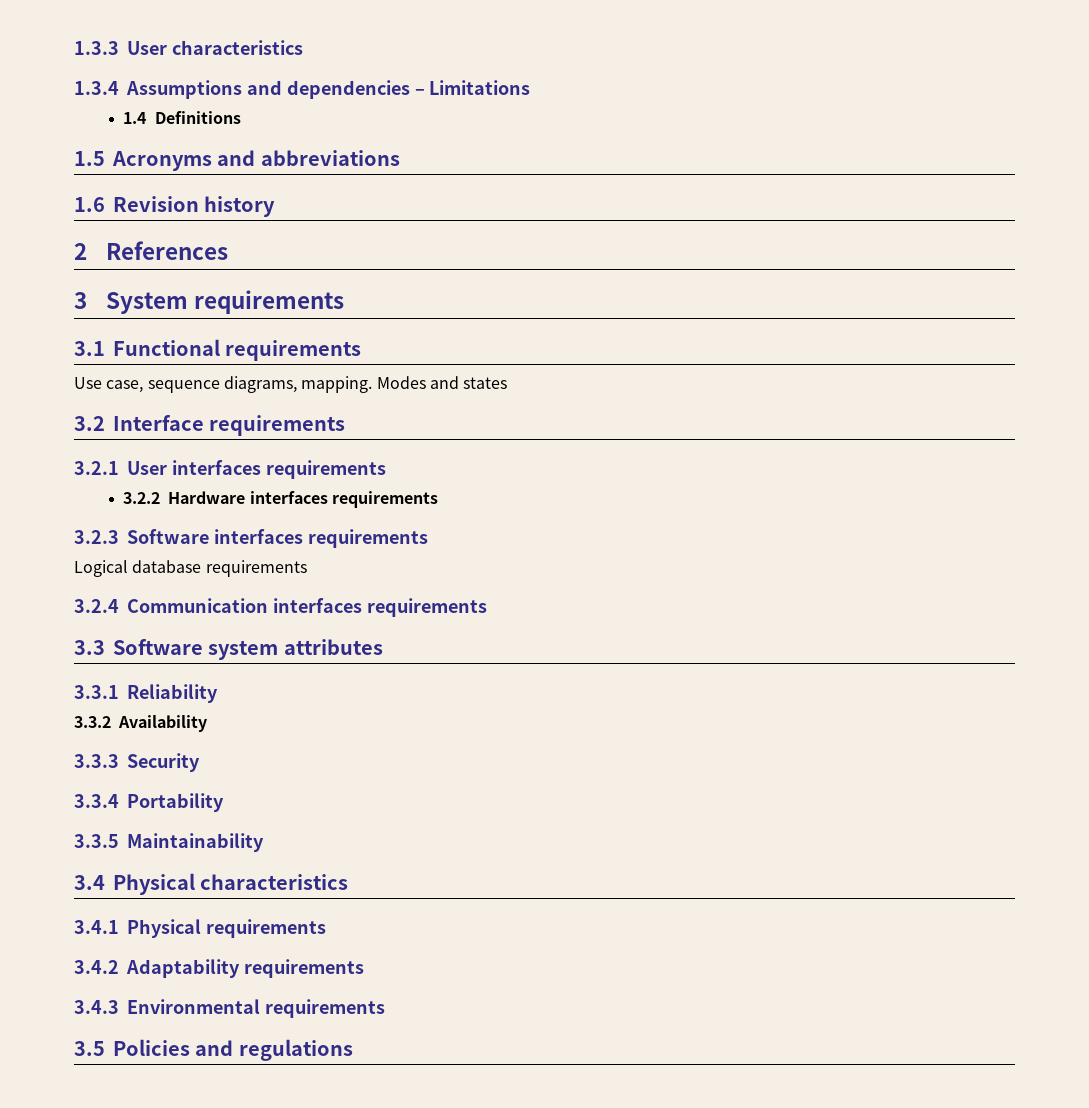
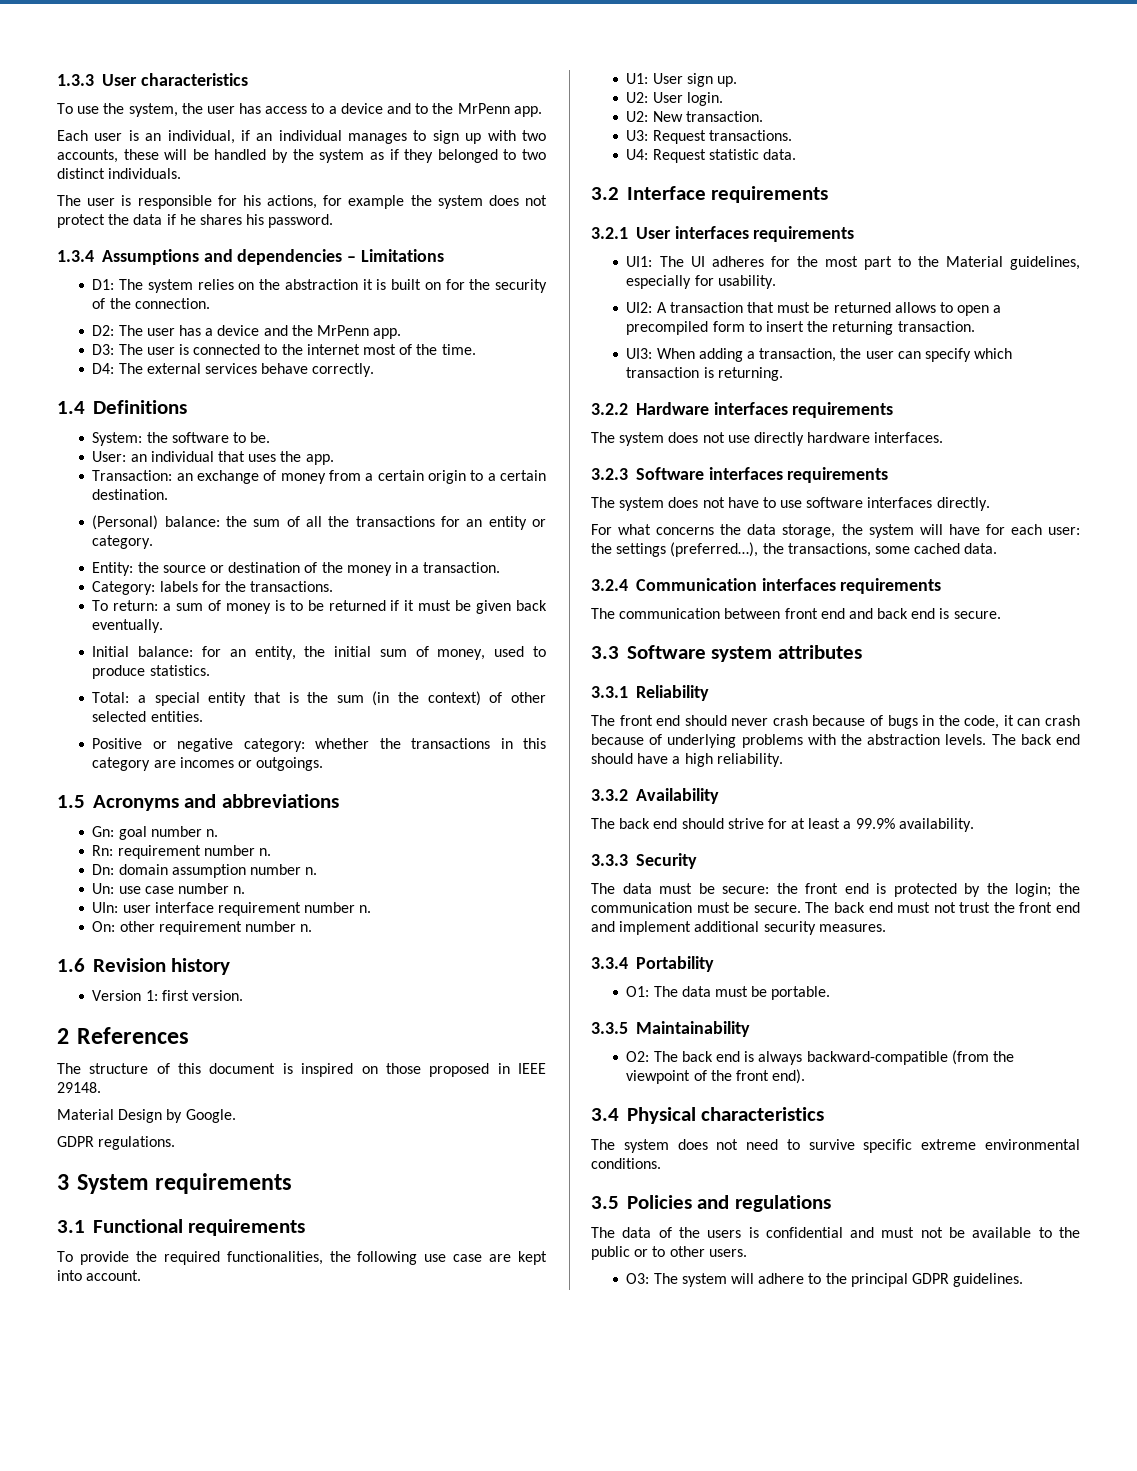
+ To use the system, the user has access to a device and to the MrPenn app.
+ Each user is an individual, if an individual manages to sign up with two accounts, these will be handled by the system as if they belonged to two distinct individuals.
+ The user is responsible for his actions, for example the system does not protect the data if he shares his password.
+ D1: The system relies on the abstraction it is built on for the security of the connection.
+ D2: The user has a device and the MrPenn app.
+ D3: The user is connected to the internet most of the time.
+ D4: The external services behave correctly.
  1.4 Definitions
+ System: the software to be.
+ User: an individual that uses the app.
+ Transaction: an exchange of money from a certain origin to a certain destination.
+ (Personal) balance: the sum of all the transactions for an entity or category.
+ Entity: the source or destination of the money in a transaction.
+ Category: labels for the transactions.
+ To return: a sum of money is to be returned if it must be given back eventually.
+ Initial balance: for an entity, the initial sum of money, used to produce statistics.
+ Total: a special entity that is the sum (in the context) of other selected entities.
+ Positive or negative category: whether the transactions in this category are incomes or outgoings.
  1.5 Acronyms and abbreviations
+ Gn: goal number n.
+ Rn: requirement number n.
+ Dn: domain assumption number n.
+ Un: use case number n.
+ UIn: user interface requirement number n.
+ On: other requirement number n.
  1.6 Revision history
+ Version 1: first version.
  2 References
+ The structure of this document is inspired on those proposed in IEEE 29148.
+ Material Design by Google.
+ GDPR regulations.
- Use case, sequence diagrams, mapping. Modes and states
+ To provide the required functionalities, the following use case are kept into account.
+ U1: User sign up.
+ U2: User login.
+ U2: New transaction.
+ U3: Request transactions.
+ U4: Request statistic data.
+ UI1: The UI adheres for the most part to the Material guidelines, especially for usability.
+ UI2: A transaction that must be returned allows to open a precompiled form to insert the returning transaction.
+ UI3: When adding a transaction, the user can specify which transaction is returning.
  3.2.2 Hardware interfaces requirements
+ The system does not use directly hardware interfaces.
  3.2.3 Software interfaces requirements
- Logical database requirements
+ The system does not have to use software interfaces directly.
+ For what concerns the data storage, the system will have for each user: the settings (preferred…), the transactions, some cached data.
  3.2.4 Communication interfaces requirements
+ The communication between front end and back end is secure.
+ The front end should never crash because of bugs in the code, it can crash because of underlying problems with the abstraction levels. The back end should have a high reliability.
  3.3.2 Availability
+ The back end should strive for at least a 99.9% availability.
  3.3.3 Security
+ The data must be secure: the front end is protected by the login; the communication must be secure. The back end must not trust the front end and implement additional security measures.
  3.3.4 Portability
+ O1: The data must be portable.
  3.3.5 Maintainability
+ O2: The back end is always backward-compatible (from the viewpoint of the front end).
  3.4 Physical characteristics
- 3.4.1 Physical requirements
- 3.4.2 Adaptability requirements
- 3.4.3 Environmental requirements
+ The system does not need to survive specific extreme environmental conditions.
  3.5 Policies and regulations
+ The data of the users is confidential and must not be available to the public or to other users.
+ O3: The system will adhere to the principal GDPR guidelines.

